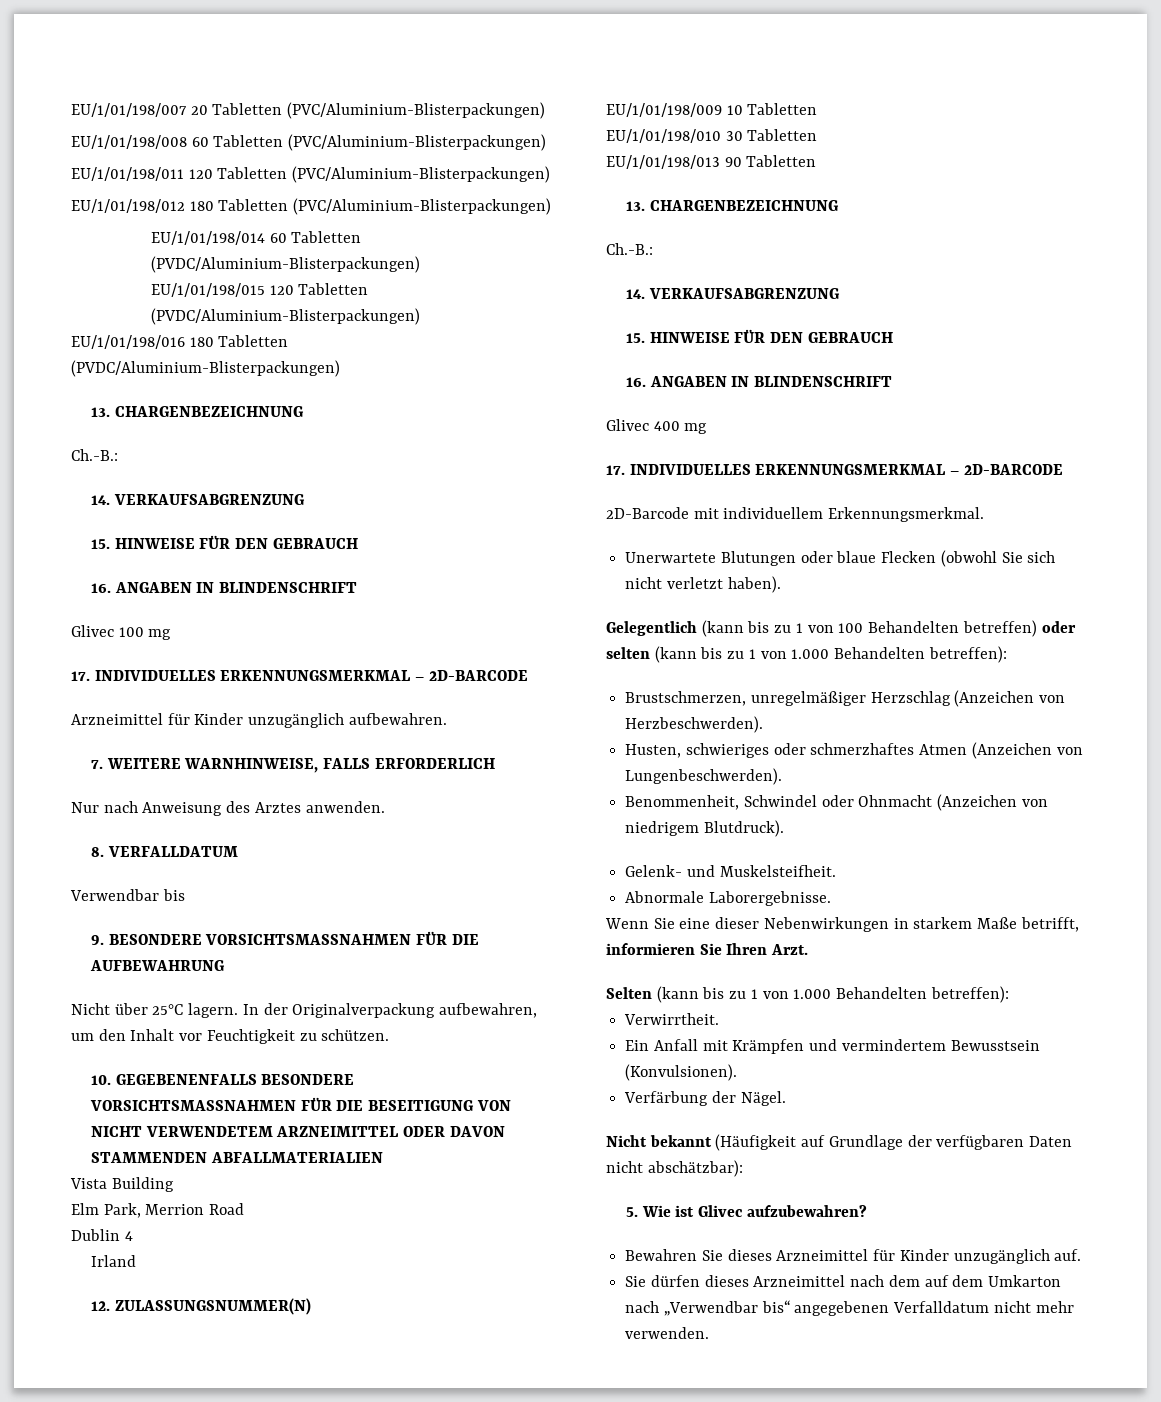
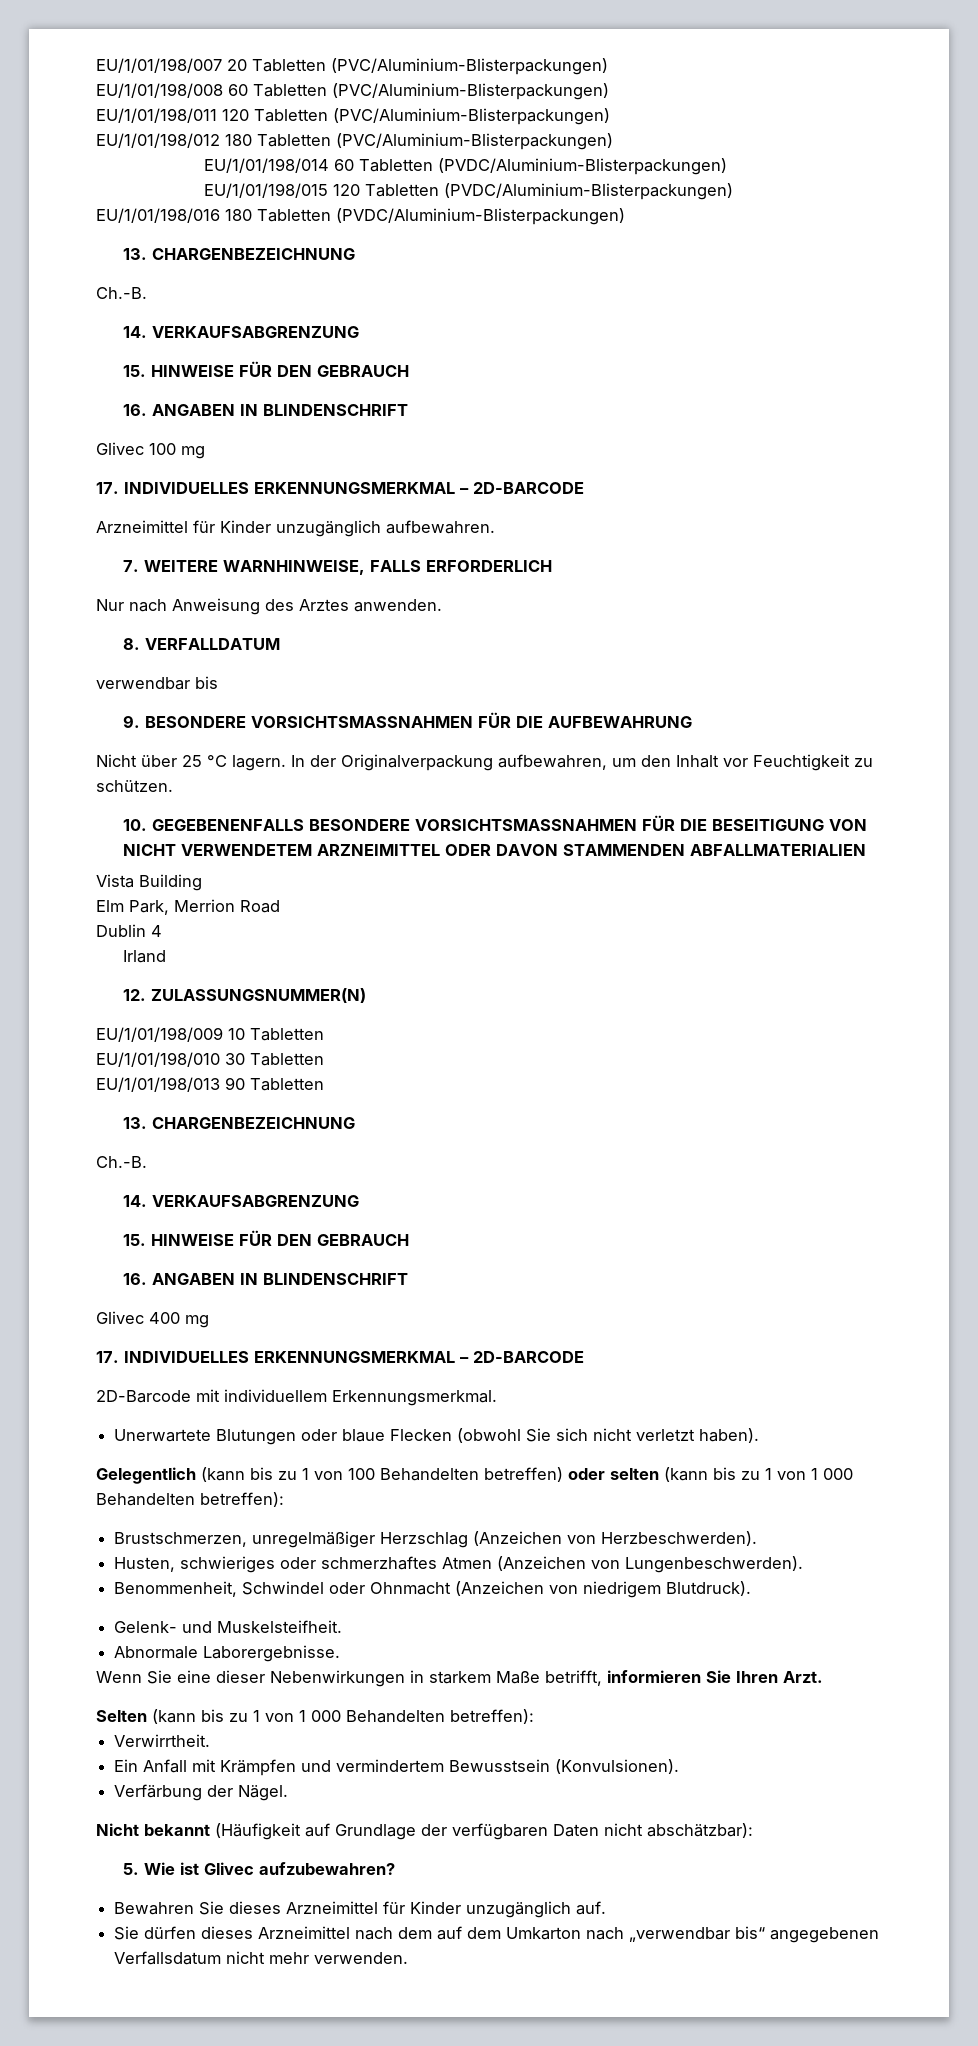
  EU/1/01/198/016 180 Tabletten (PVDC/Aluminium-Blisterpackungen)
  13. CHARGENBEZEICHNUNG
- Ch.-B.:
+ Ch.-B.
- Verwendbar bis
+ verwendbar bis
- Nicht über 25°C lagern.
+ Nicht über 25 °C lagern.
  EU/1/01/198/013 90 Tabletten
  13. CHARGENBEZEICHNUNG
- Ch.-B.:
+ Ch.-B.
- Gelegentlich (kann bis zu 1 von 100 Behandelten betreffen) oder selten (kann bis zu 1 von 1.000 Behandelten betreffen):
+ Gelegentlich (kann bis zu 1 von 100 Behandelten betreffen) oder selten (kann bis zu 1 von 1 000 Behandelten betreffen):
- Selten (kann bis zu 1 von 1.000 Behandelten betreffen):
+ Selten (kann bis zu 1 von 1 000 Behandelten betreffen):
- Sie dürfen dieses Arzneimittel nach dem auf dem Umkarton nach „Verwendbar bis“ angegebenen Verfalldatum nicht mehr verwenden.
+ Sie dürfen dieses Arzneimittel nach dem auf dem Umkarton nach „verwendbar bis“ angegebenen Verfallsdatum nicht mehr verwenden.

